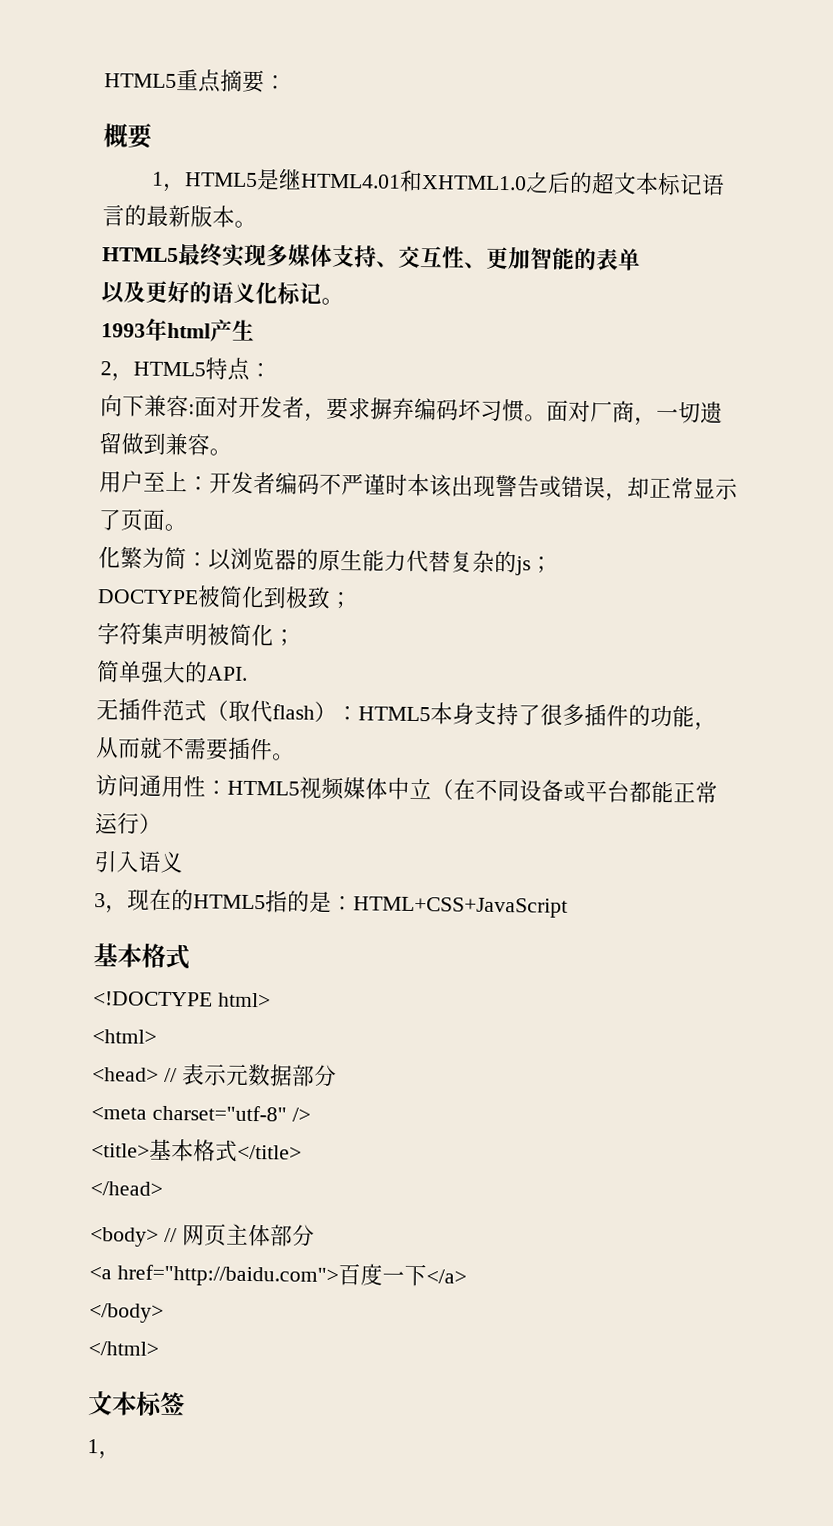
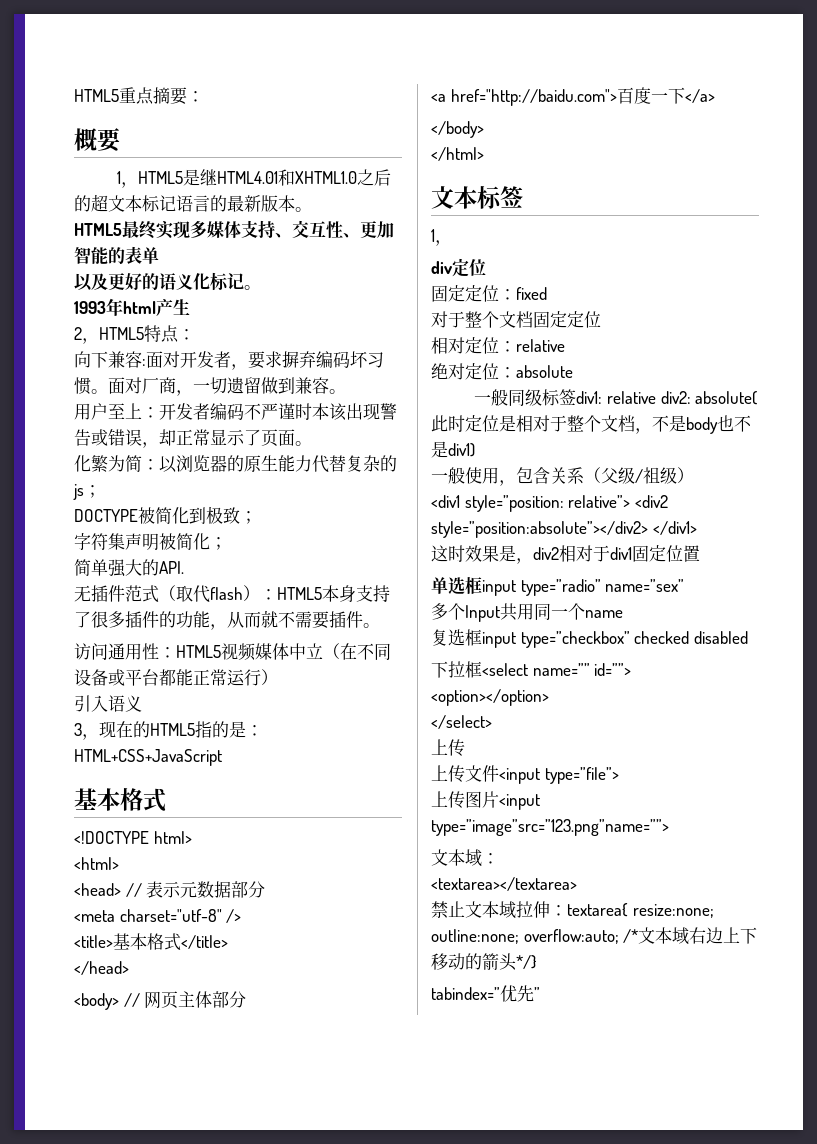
+ div定位
+ 固定定位：fixed
+ 对于整个文档固定定位
+ 相对定位：relative
+ 绝对定位：absolute
+ 一般同级标签div1: relative div2: absolute(此时定位是相对于整个文档，不是body也不是div1)
+ 一般使用，包含关系（父级/祖级）
+ <div1 style=”position: relative”> <div2 style=”position:absolute”></div2> </div1>
+ 这时效果是，div2相对于div1固定位置
+ 单选框input type=”radio” name=”sex”
+ 多个Input共用同一个name
+ 复选框input type=”checkbox” checked disabled
+ 下拉框<select name=”” id=””>
+ <option></option>
+ </select>
+ 上传
+ 上传文件<input type=”file”>
+ 上传图片<input type=”image”src=”123.png”name=””>
+ 文本域：
+ <textarea></textarea>
+ 禁止文本域拉伸：textarea{ resize:none; outline:none; overflow:auto; /*文本域右边上下移动的箭头*/}
+ tabindex=”优先”

